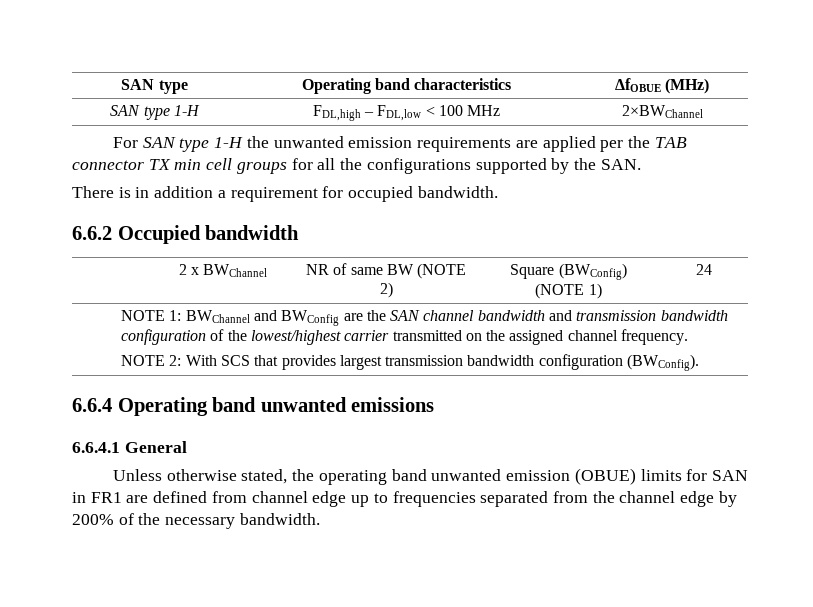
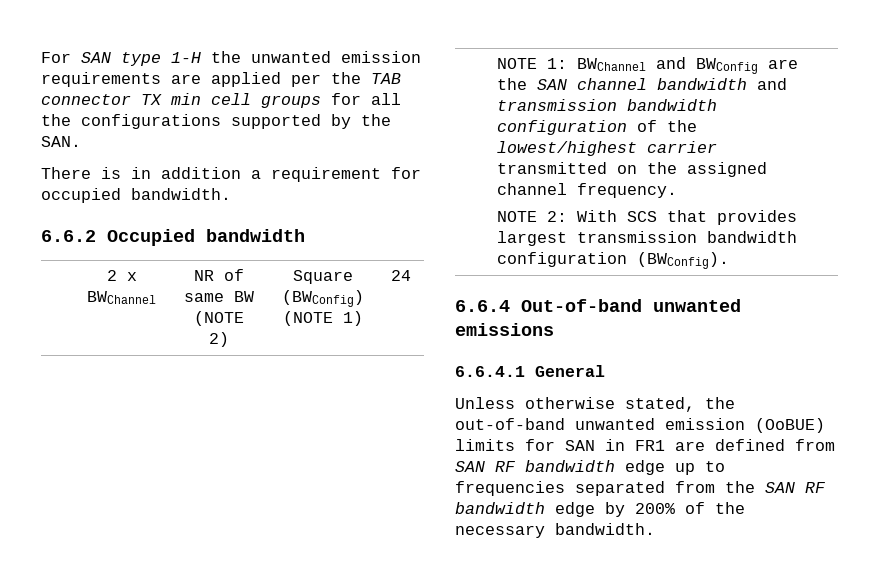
- SAN type | Operating band characteristics | ΔfOBUE (MHz)
- SAN type 1-H | FDL,high – FDL,low < 100 MHz | 2×BWChannel
- 6.6.4 Operating band unwanted emissions
+ 6.6.4 Out-of-band unwanted emissions
- Unless otherwise stated, the operating band unwanted emission (OBUE) limits for SAN in FR1 are defined from channel edge up to frequencies separated from the channel edge by 200% of the necessary bandwidth.
+ Unless otherwise stated, the out-of-band unwanted emission (OoBUE) limits for SAN in FR1 are defined from SAN RF bandwidth edge up to frequencies separated from the SAN RF bandwidth edge by 200% of the necessary bandwidth.

